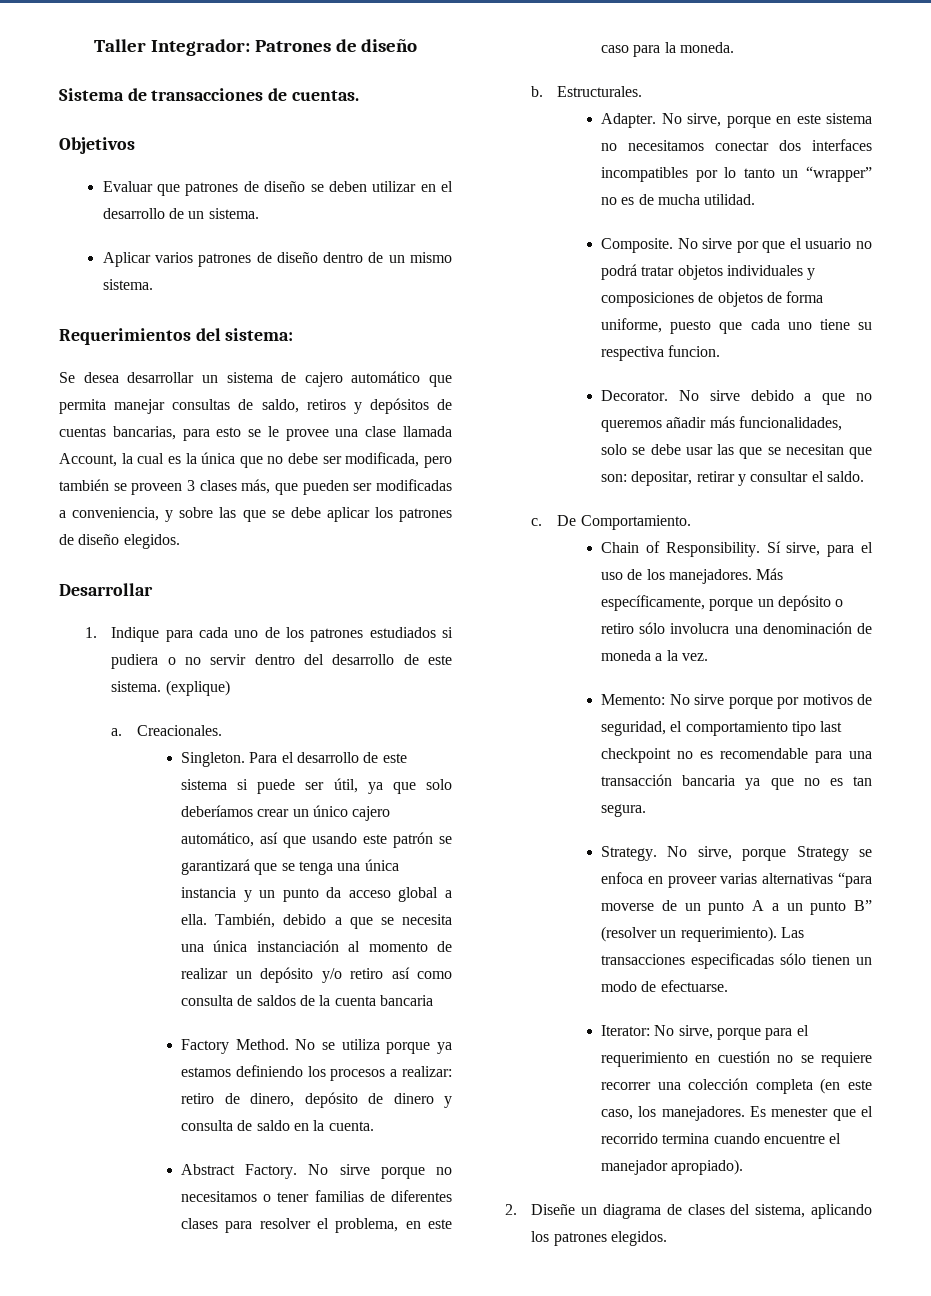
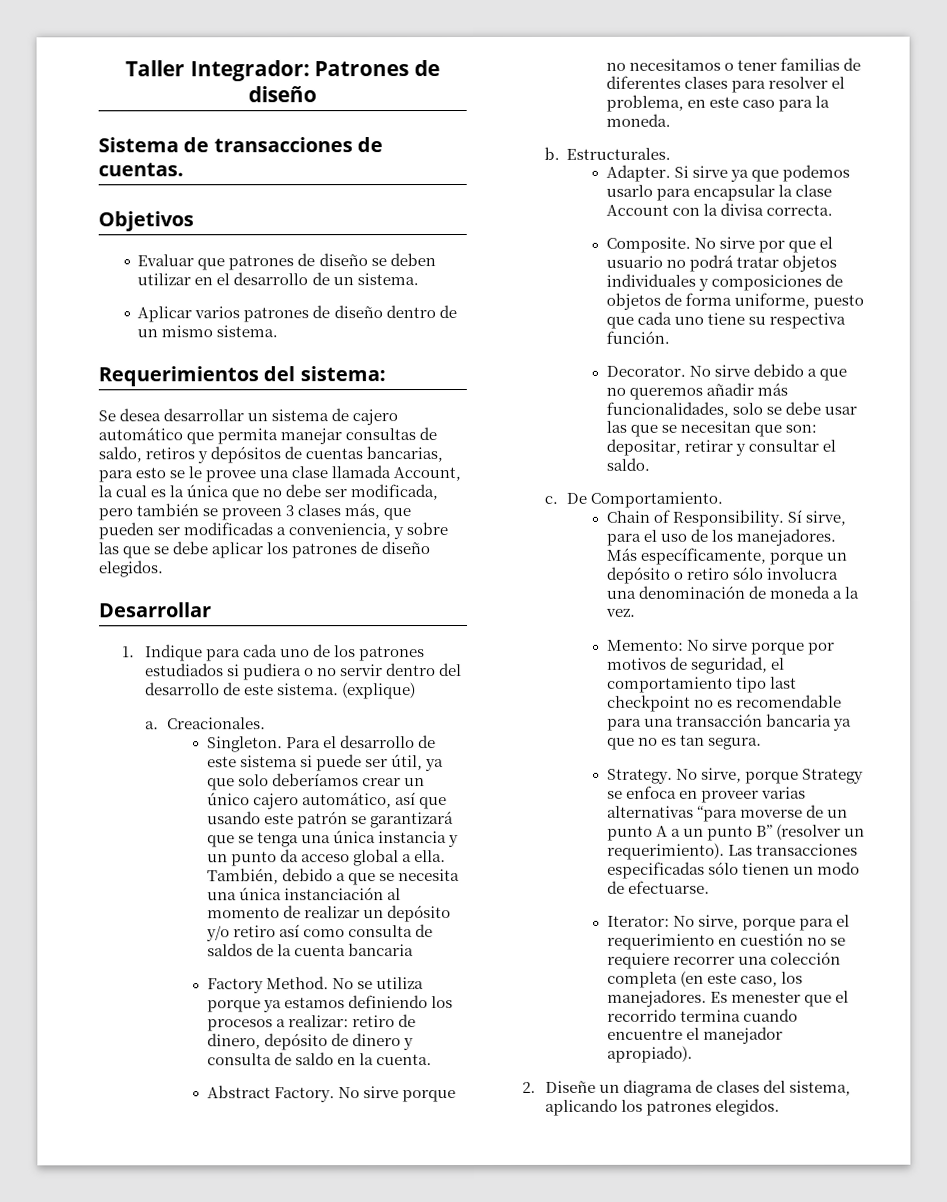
- No sirve, porque en este sistema no necesitamos conectar dos interfaces incompatibles por lo tanto un “wrapper” no es de mucha utilidad.
+ Si sirve ya que podemos usarlo para encapsular la clase Account con la divisa correcta.
- No sirve por que el usuario no podrá tratar objetos individuales y composiciones de objetos de forma uniforme, puesto que cada uno tiene su respectiva funcion.
+ No sirve por que el usuario no podrá tratar objetos individuales y composiciones de objetos de forma uniforme, puesto que cada uno tiene su respectiva función.

